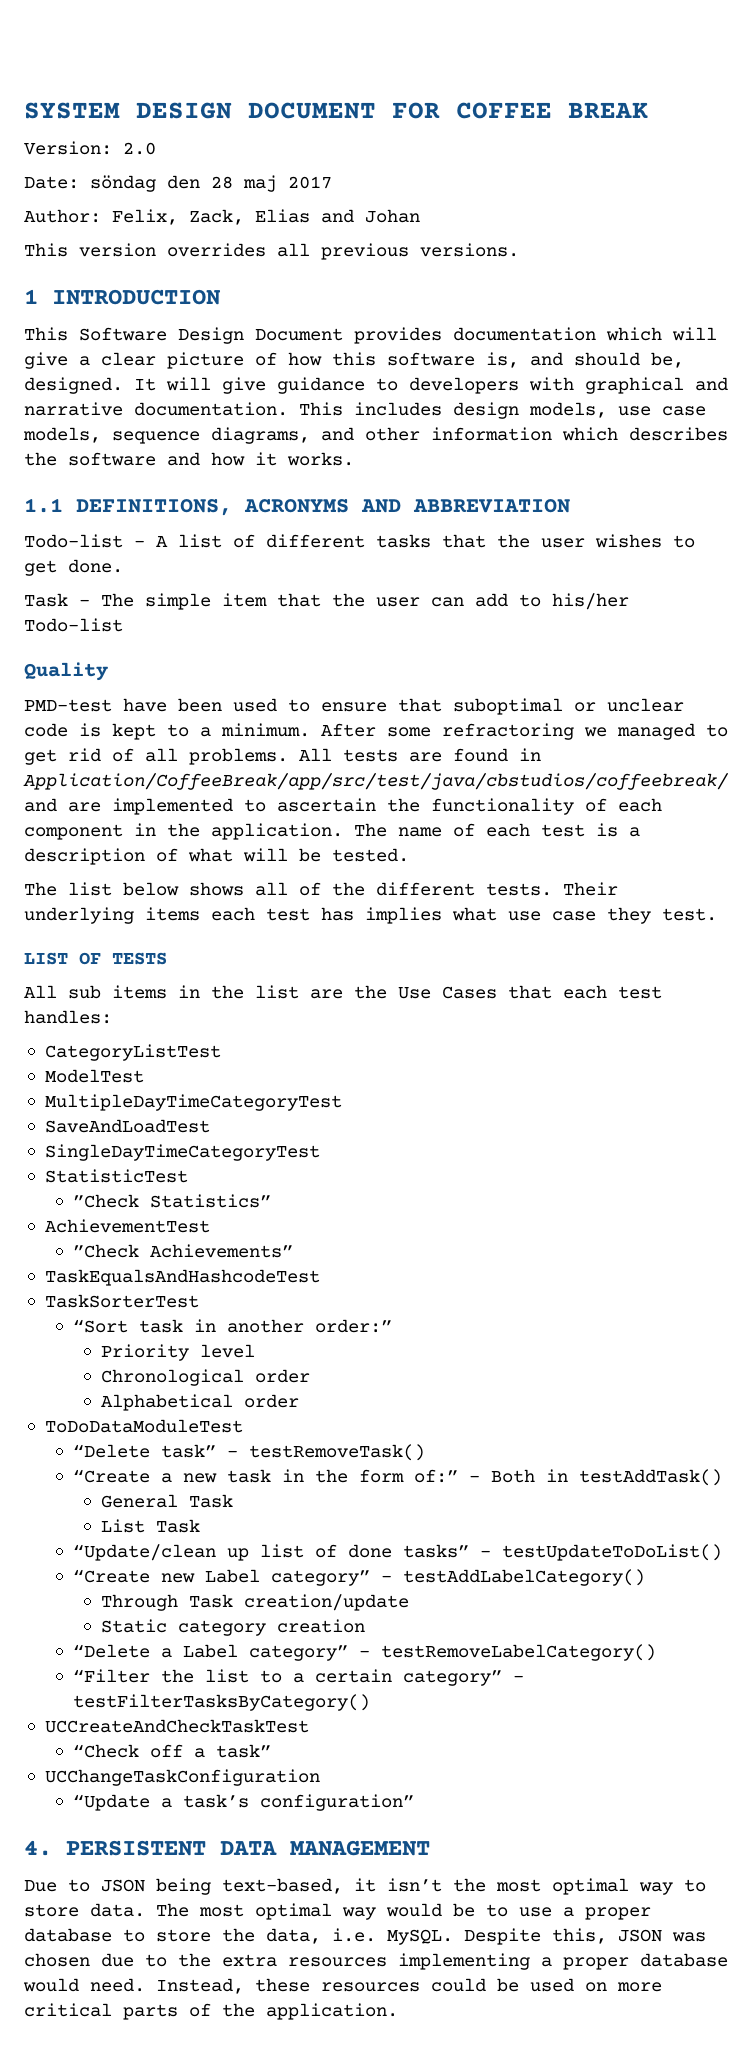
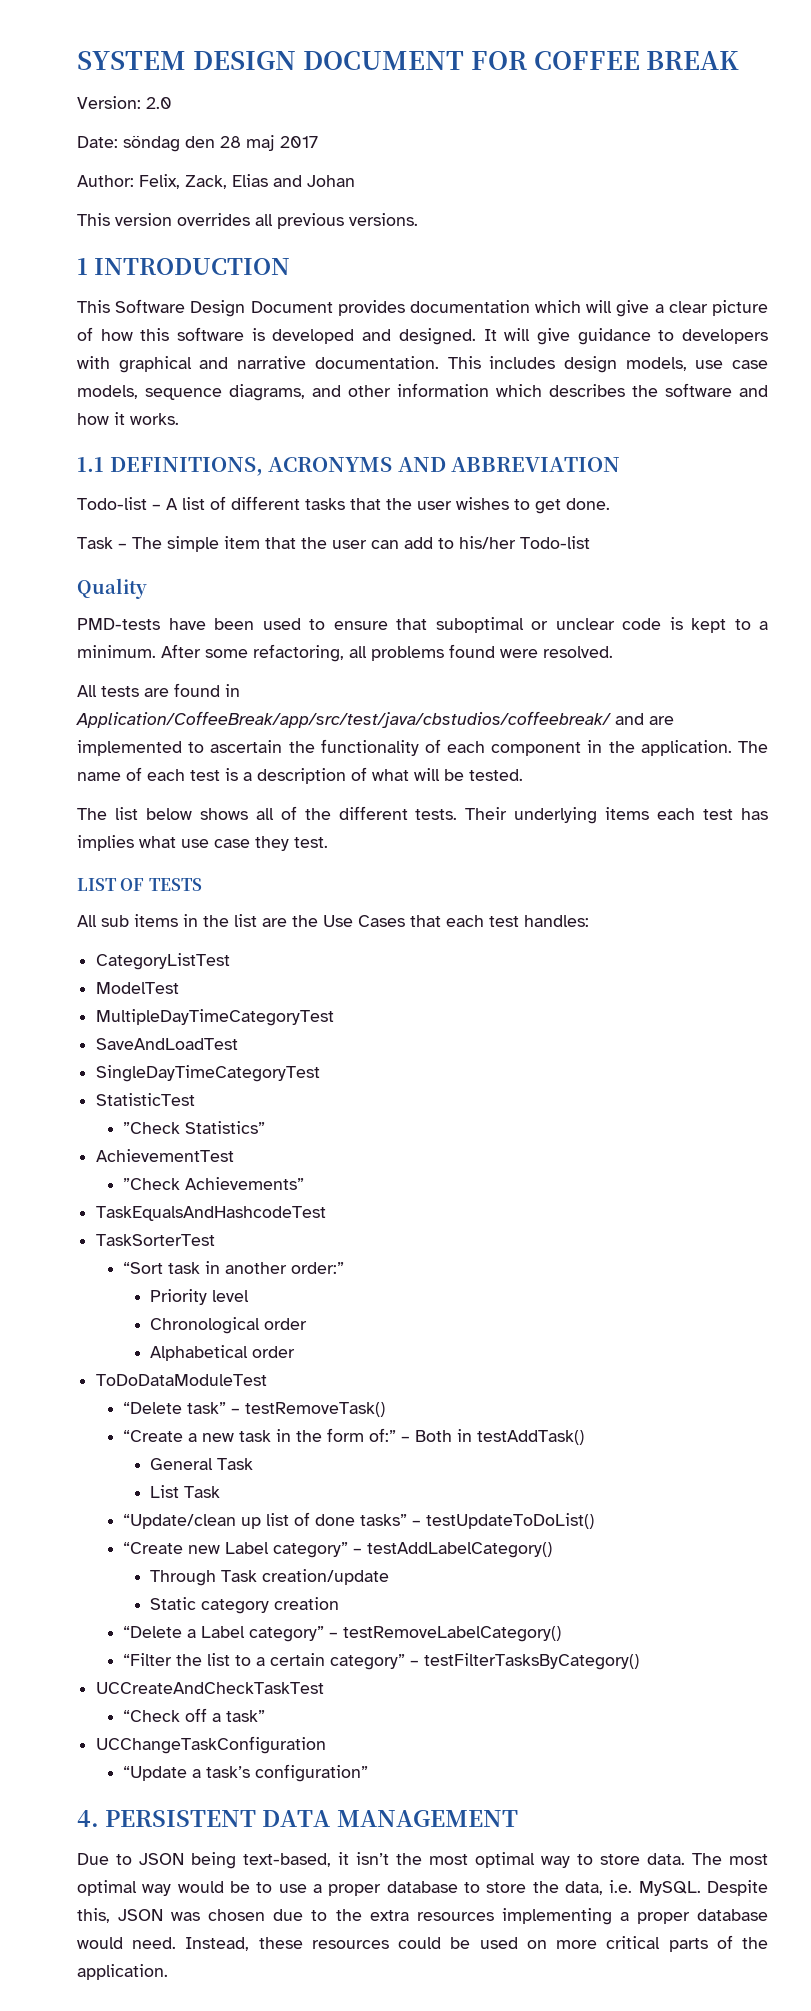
- This Software Design Document provides documentation which will give a clear picture of how this software is, and should be, designed.
+ This Software Design Document provides documentation which will give a clear picture of how this software is developed and designed.
- PMD-test have been used to ensure that suboptimal or unclear code is kept to a minimum.
+ PMD-tests have been used to ensure that suboptimal or unclear code is kept to a minimum.
- After some refractoring we managed to get rid of all problems. All tests are found in Application/CoffeeBreak/app/src/test/java/cbstudios/coffeebreak/ and are implemented to ascertain the functionality of each component in the application.
+ After some refactoring, all problems found were resolved.
+ All tests are found in Application/CoffeeBreak/app/src/test/java/cbstudios/coffeebreak/ and are implemented to ascertain the functionality of each component in the application.

